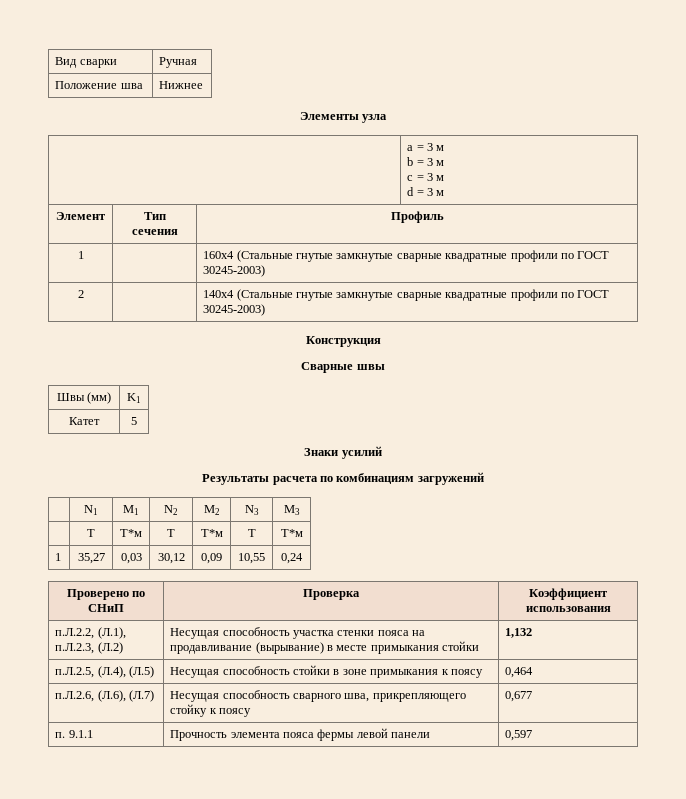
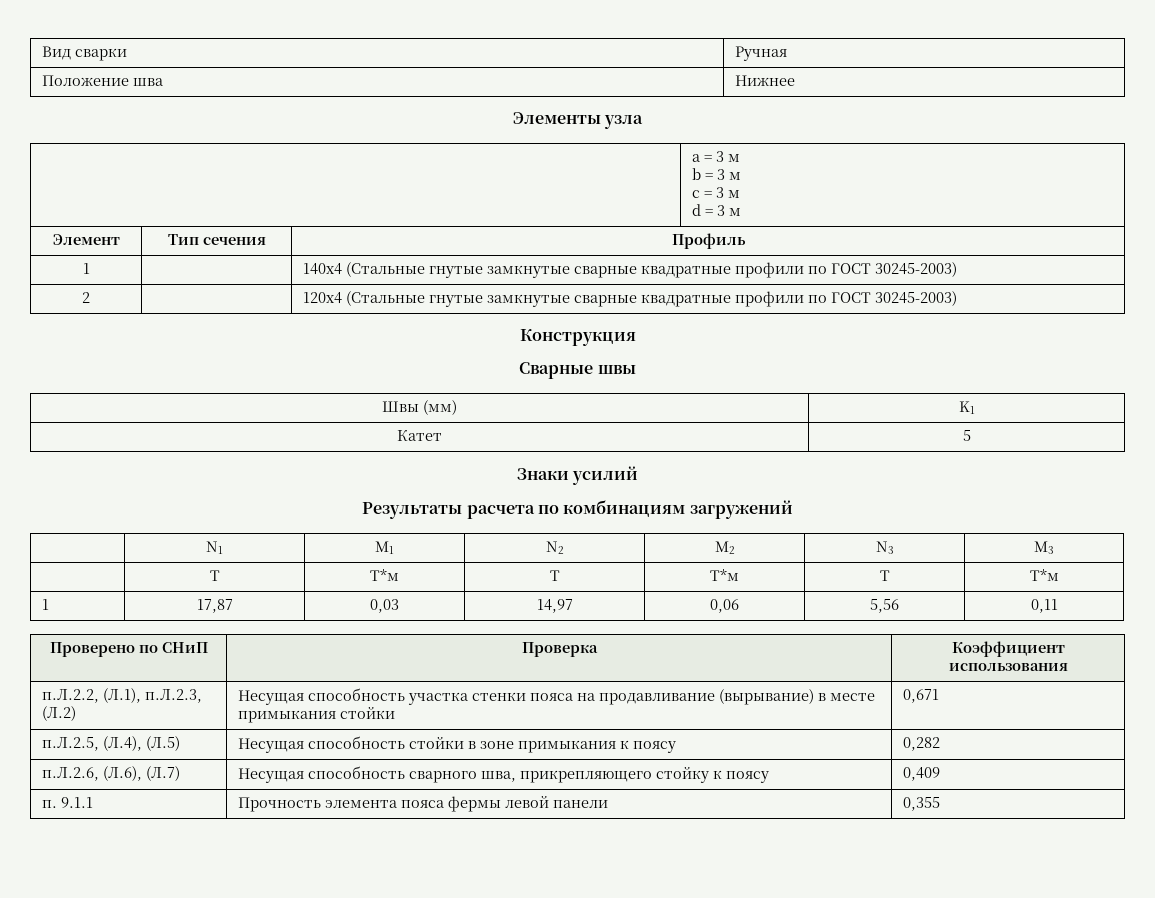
- 1 | | 160x4 (Стальные гнутые замкнутые сварные квадратные профили по ГОСТ 30245-2003)
+ 1 | | 140x4 (Стальные гнутые замкнутые сварные квадратные профили по ГОСТ 30245-2003)
- 2 | | 140x4 (Стальные гнутые замкнутые сварные квадратные профили по ГОСТ 30245-2003)
+ 2 | | 120x4 (Стальные гнутые замкнутые сварные квадратные профили по ГОСТ 30245-2003)
- 1 | 35,27 | 0,03 | 30,12 | 0,09 | 10,55 | 0,24
+ 1 | 17,87 | 0,03 | 14,97 | 0,06 | 5,56 | 0,11
- п.Л.2.2, (Л.1), п.Л.2.3, (Л.2) | Несущая способность участка стенки пояса на продавливание (вырывание) в месте примыкания стойки | 1,132
+ п.Л.2.2, (Л.1), п.Л.2.3, (Л.2) | Несущая способность участка стенки пояса на продавливание (вырывание) в месте примыкания стойки | 0,671
- п.Л.2.5, (Л.4), (Л.5) | Несущая способность стойки в зоне примыкания к поясу | 0,464
+ п.Л.2.5, (Л.4), (Л.5) | Несущая способность стойки в зоне примыкания к поясу | 0,282
- п.Л.2.6, (Л.6), (Л.7) | Несущая способность сварного шва, прикрепляющего стойку к поясу | 0,677
+ п.Л.2.6, (Л.6), (Л.7) | Несущая способность сварного шва, прикрепляющего стойку к поясу | 0,409
- п. 9.1.1 | Прочность элемента пояса фермы левой панели | 0,597
+ п. 9.1.1 | Прочность элемента пояса фермы левой панели | 0,355

